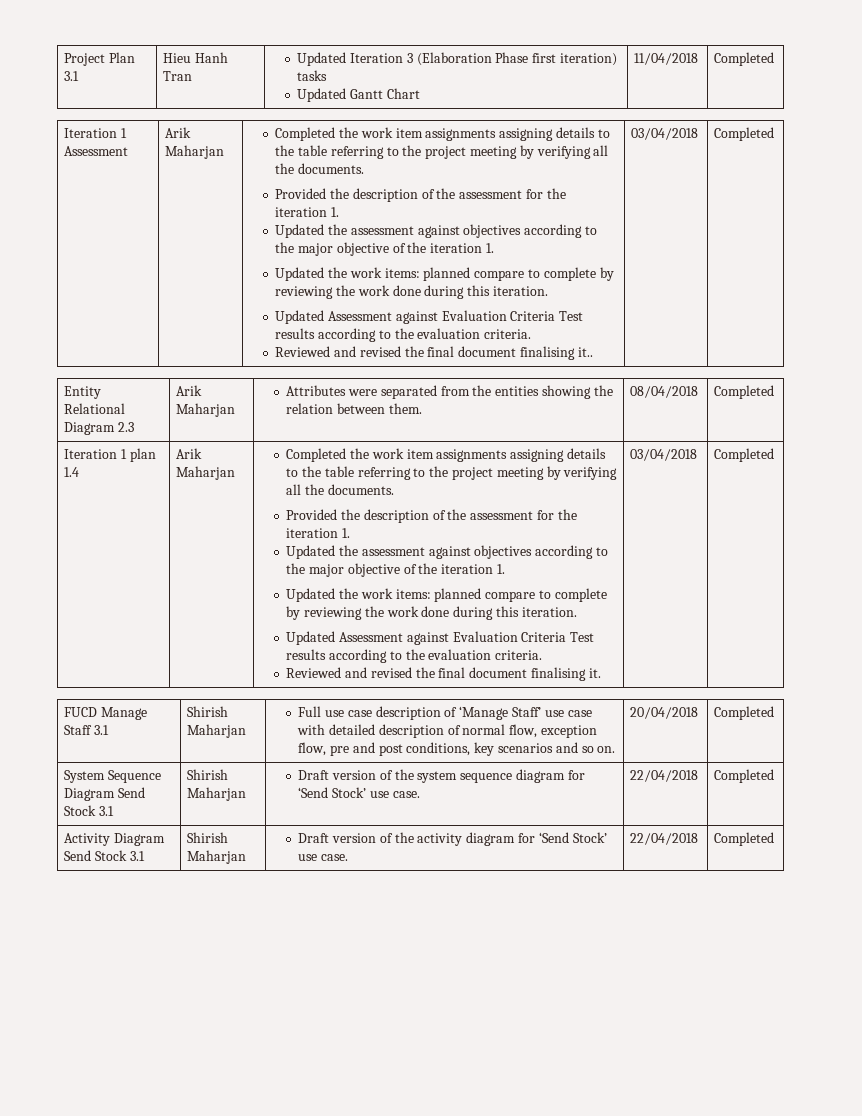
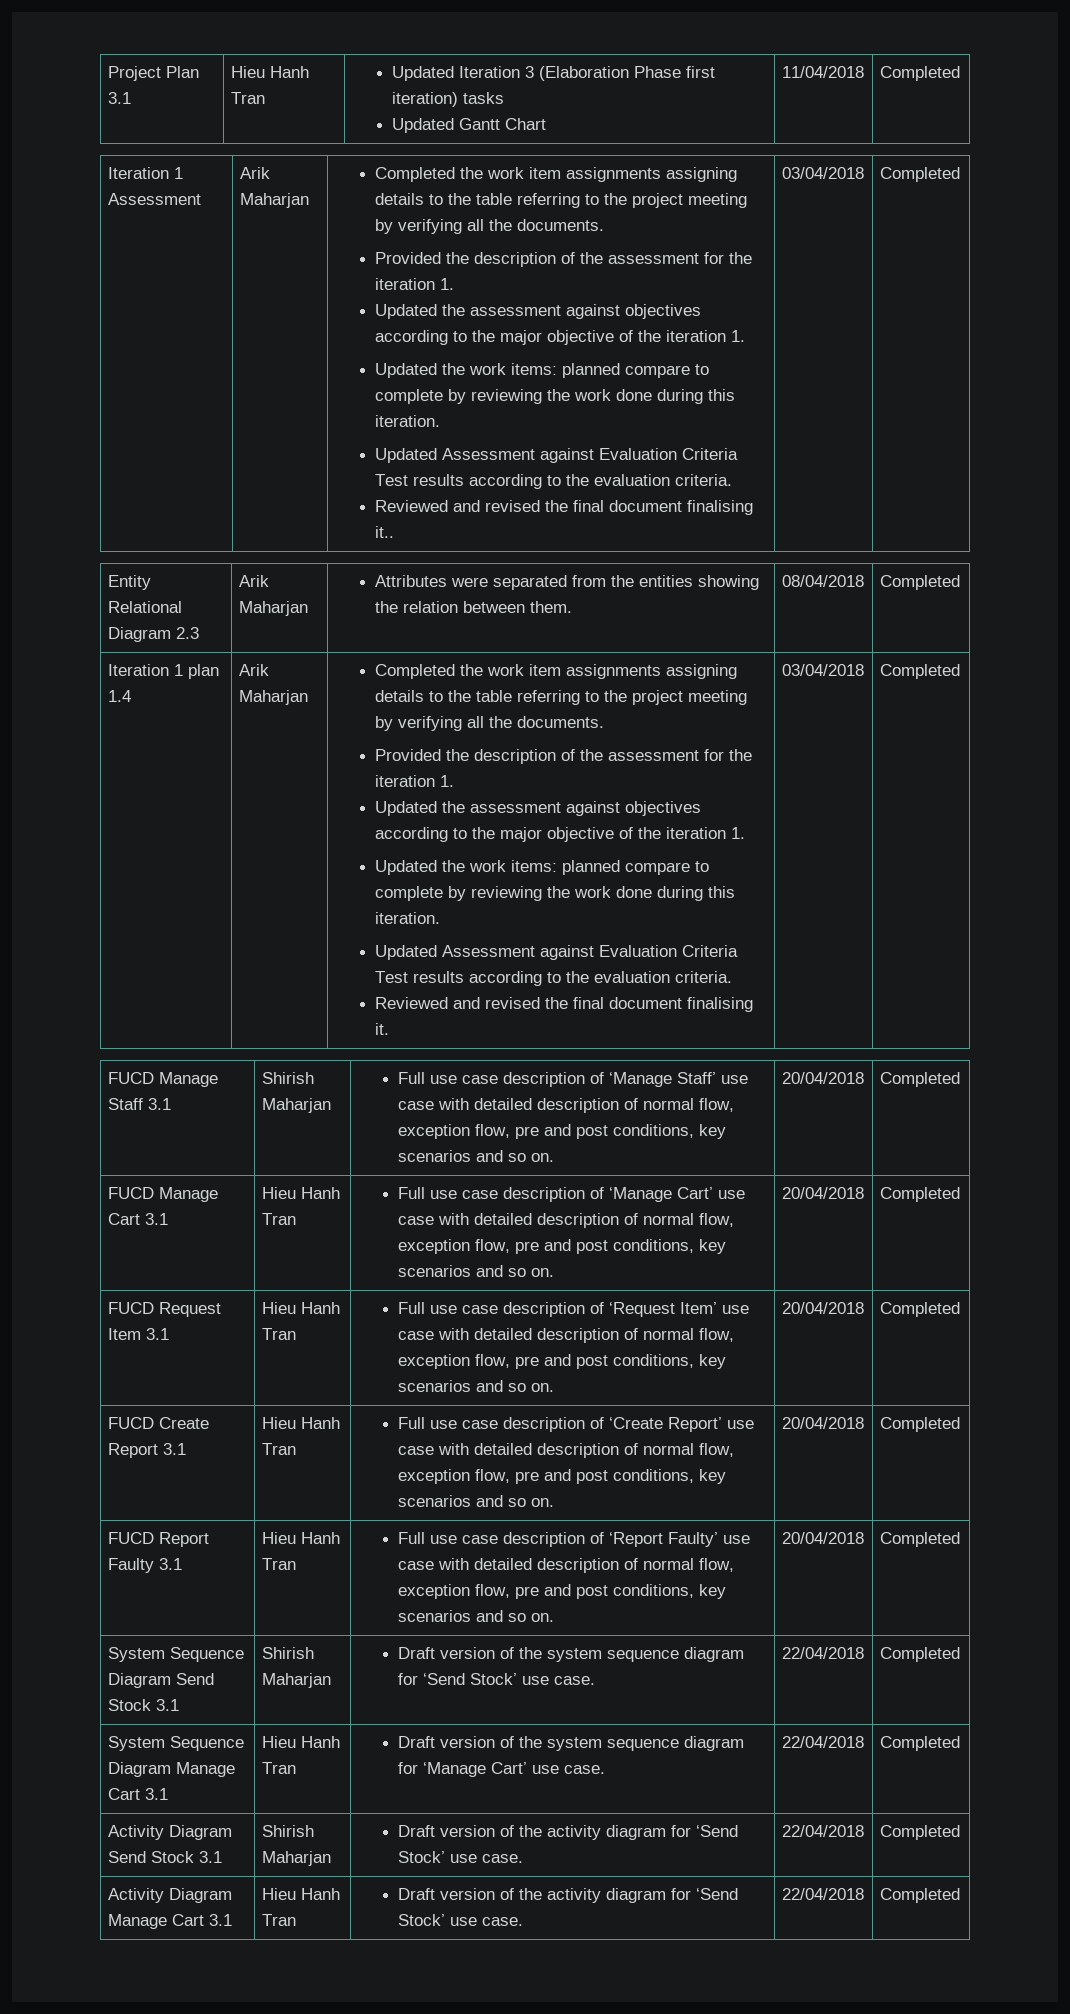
+ FUCD Manage Cart 3.1 | Hieu Hanh Tran | Full use case description of ‘Manage Cart’ use case with detailed description of normal flow, exception flow, pre and post conditions, key scenarios and so on. | 20/04/2018 | Completed
+ FUCD Request Item 3.1 | Hieu Hanh Tran | Full use case description of ‘Request Item’ use case with detailed description of normal flow, exception flow, pre and post conditions, key scenarios and so on. | 20/04/2018 | Completed
+ FUCD Create Report 3.1 | Hieu Hanh Tran | Full use case description of ‘Create Report’ use case with detailed description of normal flow, exception flow, pre and post conditions, key scenarios and so on. | 20/04/2018 | Completed
+ FUCD Report Faulty 3.1 | Hieu Hanh Tran | Full use case description of ‘Report Faulty’ use case with detailed description of normal flow, exception flow, pre and post conditions, key scenarios and so on. | 20/04/2018 | Completed
+ System Sequence Diagram Manage Cart 3.1 | Hieu Hanh Tran | Draft version of the system sequence diagram for ‘Manage Cart’ use case. | 22/04/2018 | Completed
+ Activity Diagram Manage Cart 3.1 | Hieu Hanh Tran | Draft version of the activity diagram for ‘Send Stock’ use case. | 22/04/2018 | Completed

